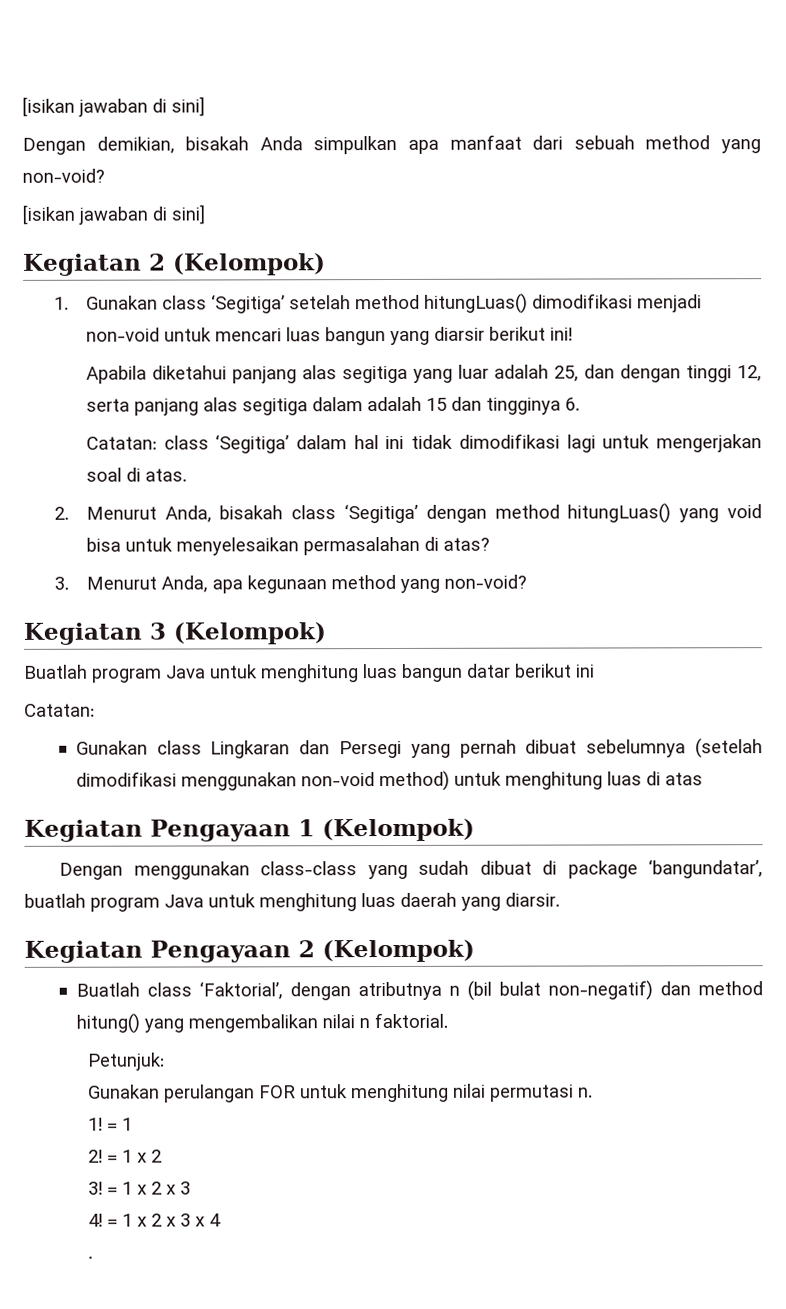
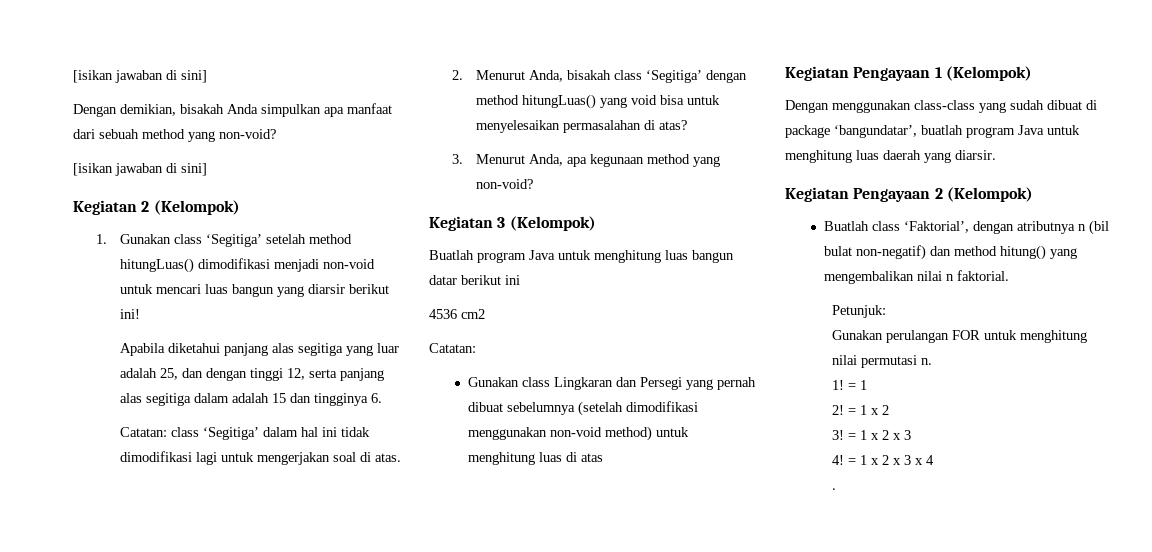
+ 4536 cm2

